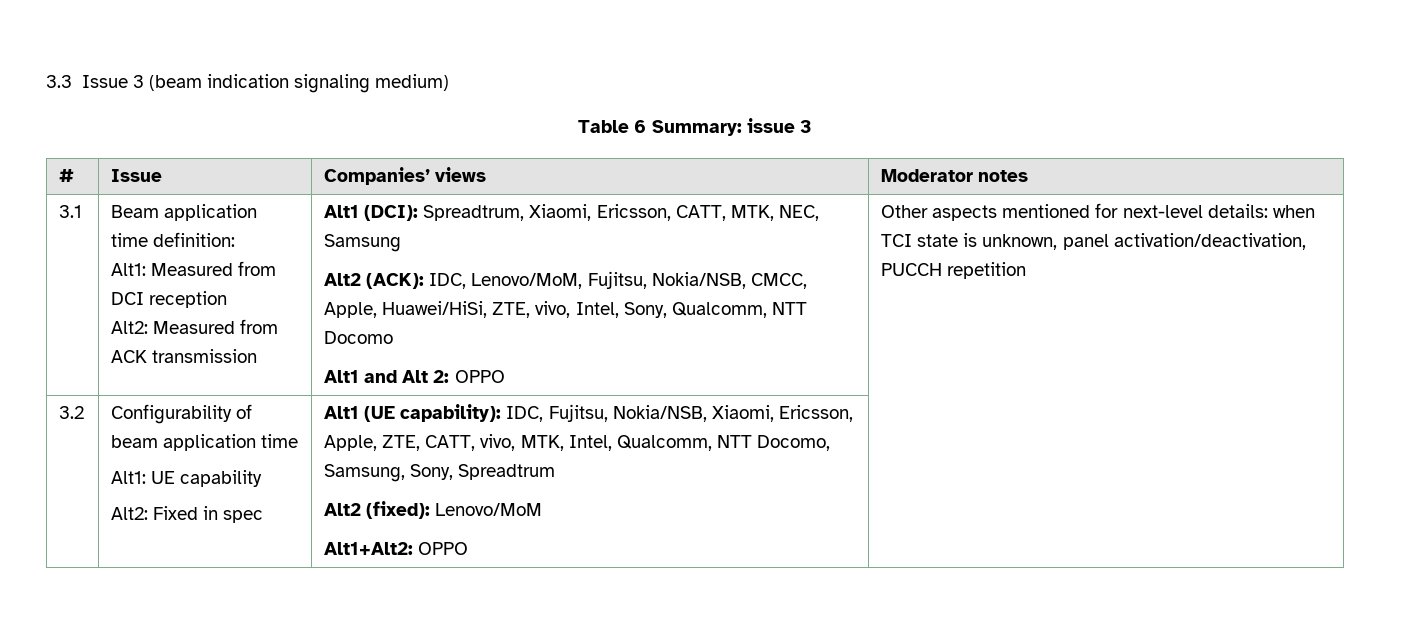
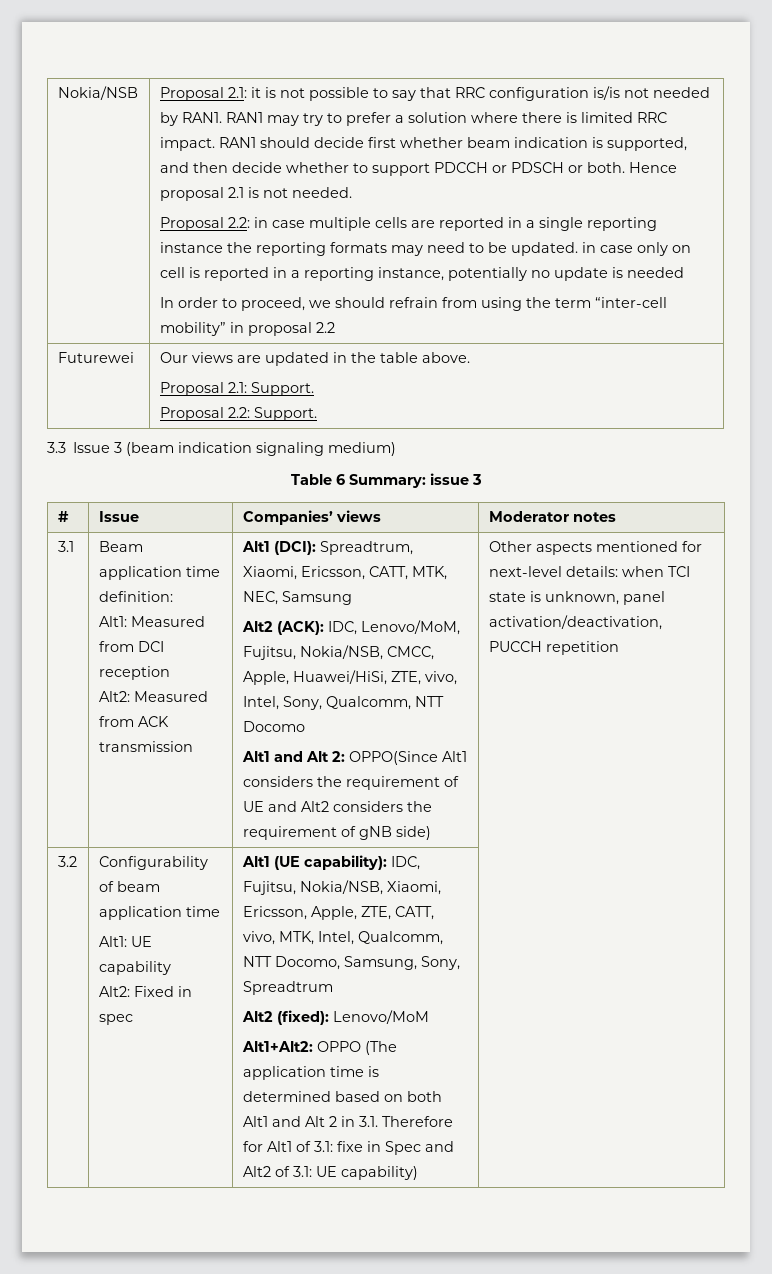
+ Nokia/NSB | Proposal 2.1: it is not possible to say that RRC configuration is/is not needed by RAN1. RAN1 may try to prefer a solution where there is limited RRC impact. RAN1 should decide first whether beam indication is supported, and then decide whether to support PDCCH or PDSCH or both. Hence proposal 2.1 is not needed.
+ Proposal 2.2: in case multiple cells are reported in a single reporting instance the reporting formats may need to be updated. in case only on cell is reported in a reporting instance, potentially no update is needed
+ In order to proceed, we should refrain from using the term “inter-cell mobility” in proposal 2.2
+ Futurewei | Our views are updated in the table above.
+ Proposal 2.1: Support.
+ Proposal 2.2: Support.
- Alt1 and Alt 2: OPPO
+ Alt1 and Alt 2: OPPO(Since Alt1 considers the requirement of UE and Alt2 considers the requirement of gNB side)
- Alt1+Alt2: OPPO
+ Alt1+Alt2: OPPO (The application time is determined based on both Alt1 and Alt 2 in 3.1. Therefore for Alt1 of 3.1: fixe in Spec and Alt2 of 3.1: UE capability)

